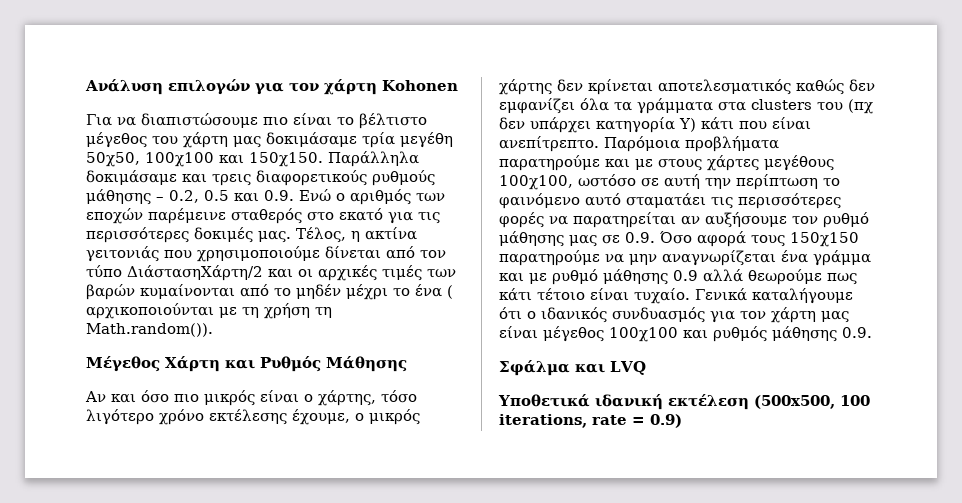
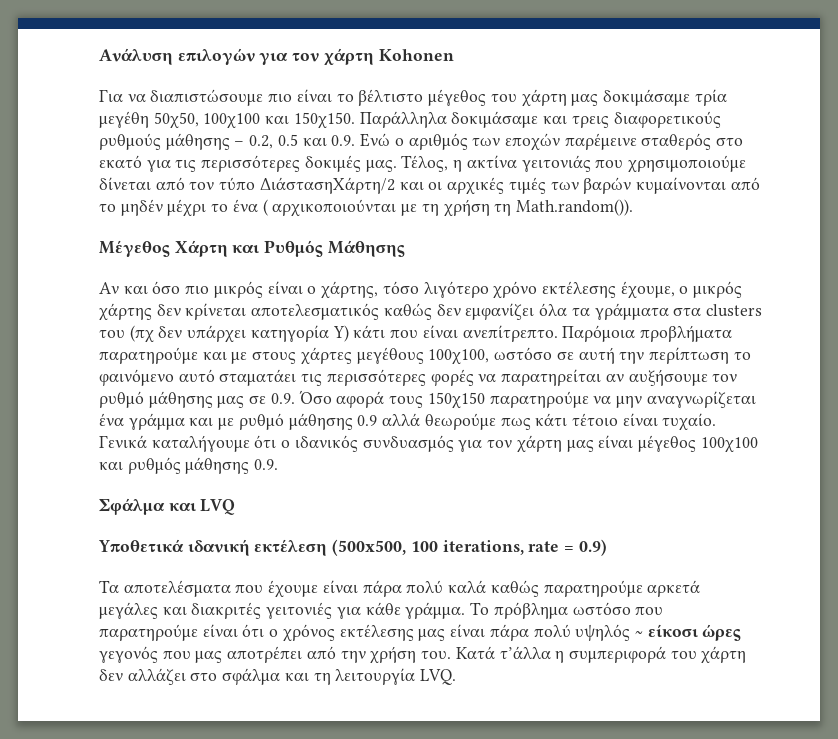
+ Τα αποτελέσματα που έχουμε είναι πάρα πολύ καλά καθώς παρατηρούμε αρκετά μεγάλες και διακριτές γειτονιές για κάθε γράμμα. Το πρόβλημα ωστόσο που παρατηρούμε είναι ότι ο χρόνος εκτέλεσης μας είναι πάρα πολύ υψηλός ~ είκοσι ώρες γεγονός που μας αποτρέπει από την χρήση του. Κατά τ’άλλα η συμπεριφορά του χάρτη δεν αλλάζει στο σφάλμα και τη λειτουργία LVQ.

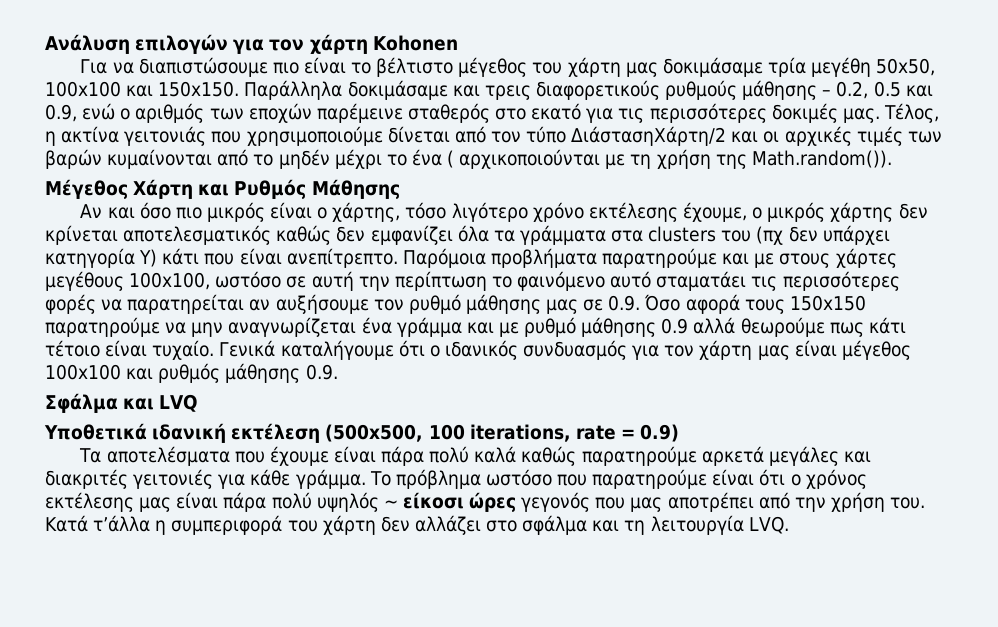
- Για να διαπιστώσουμε πιο είναι το βέλτιστο μέγεθος του χάρτη μας δοκιμάσαμε τρία μεγέθη 50χ50, 100χ100 και 150χ150.
+ Για να διαπιστώσουμε πιο είναι το βέλτιστο μέγεθος του χάρτη μας δοκιμάσαμε τρία μεγέθη 50x50, 100x100 και 150x150.
- Παράλληλα δοκιμάσαμε και τρεις διαφορετικούς ρυθμούς μάθησης – 0.2, 0.5 και 0.9. Ενώ ο αριθμός των εποχών παρέμεινε σταθερός στο εκατό για τις περισσότερες δοκιμές μας.
+ Παράλληλα δοκιμάσαμε και τρεις διαφορετικούς ρυθμούς μάθησης – 0.2, 0.5 και 0.9, ενώ ο αριθμός των εποχών παρέμεινε σταθερός στο εκατό για τις περισσότερες δοκιμές μας.
- Τέλος, η ακτίνα γειτονιάς που χρησιμοποιούμε δίνεται από τον τύπο ΔιάστασηΧάρτη/2 και οι αρχικές τιμές των βαρών κυμαίνονται από το μηδέν μέχρι το ένα ( αρχικοποιούνται με τη χρήση τη Math.random()).
+ Τέλος, η ακτίνα γειτονιάς που χρησιμοποιούμε δίνεται από τον τύπο ΔιάστασηΧάρτη/2 και οι αρχικές τιμές των βαρών κυμαίνονται από το μηδέν μέχρι το ένα ( αρχικοποιούνται με τη χρήση της Math.random()).
- Παρόμοια προβλήματα παρατηρούμε και με στους χάρτες μεγέθους 100χ100, ωστόσο σε αυτή την περίπτωση το φαινόμενο αυτό σταματάει τις περισσότερες φορές να παρατηρείται αν αυξήσουμε τον ρυθμό μάθησης μας σε 0.9. Όσο αφορά τους 150χ150 παρατηρούμε να μην αναγνωρίζεται ένα γράμμα και με ρυθμό μάθησης 0.9 αλλά θεωρούμε πως κάτι τέτοιο είναι τυχαίο.
+ Παρόμοια προβλήματα παρατηρούμε και με στους χάρτες μεγέθους 100x100, ωστόσο σε αυτή την περίπτωση το φαινόμενο αυτό σταματάει τις περισσότερες φορές να παρατηρείται αν αυξήσουμε τον ρυθμό μάθησης μας σε 0.9. Όσο αφορά τους 150x150 παρατηρούμε να μην αναγνωρίζεται ένα γράμμα και με ρυθμό μάθησης 0.9 αλλά θεωρούμε πως κάτι τέτοιο είναι τυχαίο.
- Γενικά καταλήγουμε ότι ο ιδανικός συνδυασμός για τον χάρτη μας είναι μέγεθος 100χ100 και ρυθμός μάθησης 0.9.
+ Γενικά καταλήγουμε ότι ο ιδανικός συνδυασμός για τον χάρτη μας είναι μέγεθος 100x100 και ρυθμός μάθησης 0.9.

